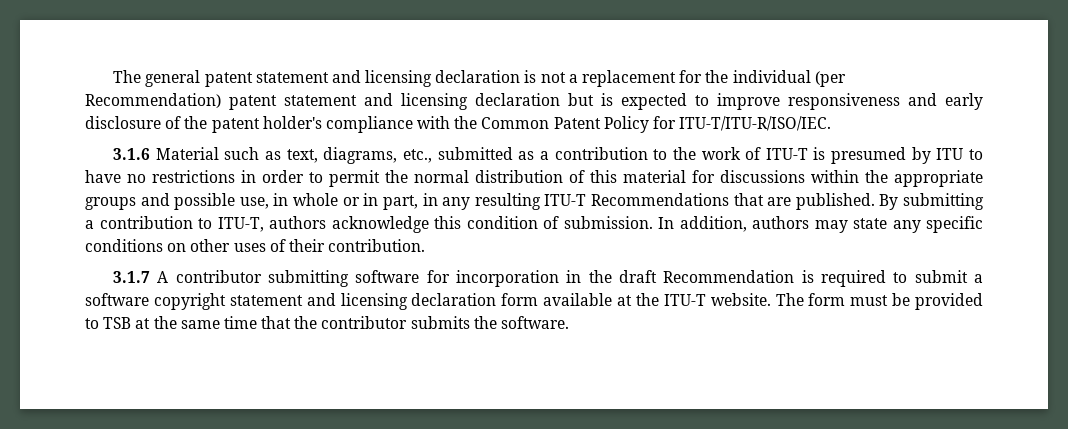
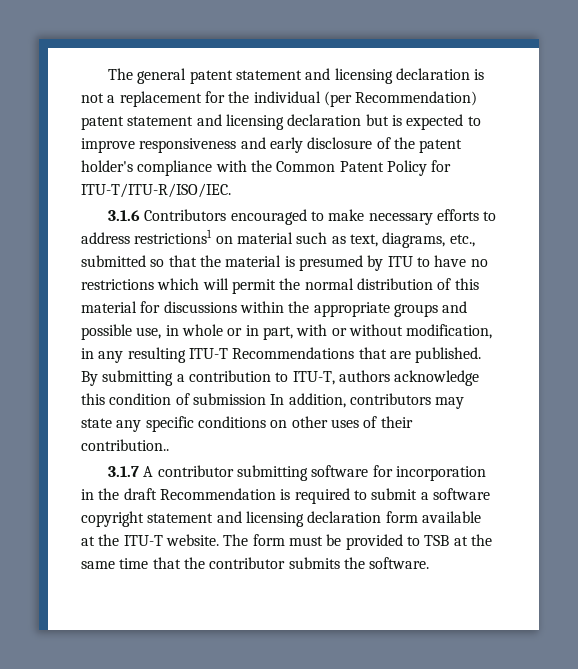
- 3.1.6 Material such as text, diagrams, etc., submitted as a contribution to the work of ITU-T is presumed by ITU to have no restrictions in order to permit the normal distribution of this material for discussions within the appropriate groups and possible use, in whole or in part, in any resulting ITU-T Recommendations that are published.
+ 3.1.6 Contributors encouraged to make necessary efforts to address restrictions1 on material such as text, diagrams, etc., submitted so that the material is presumed by ITU to have no restrictions which will permit the normal distribution of this material for discussions within the appropriate groups and possible use, in whole or in part, with or without modification, in any resulting ITU-T Recommendations that are published.
- By submitting a contribution to ITU-T, authors acknowledge this condition of submission. In addition, authors may state any specific conditions on other uses of their contribution.
+ By submitting a contribution to ITU-T, authors acknowledge this condition of submission In addition, contributors may state any specific conditions on other uses of their contribution..

